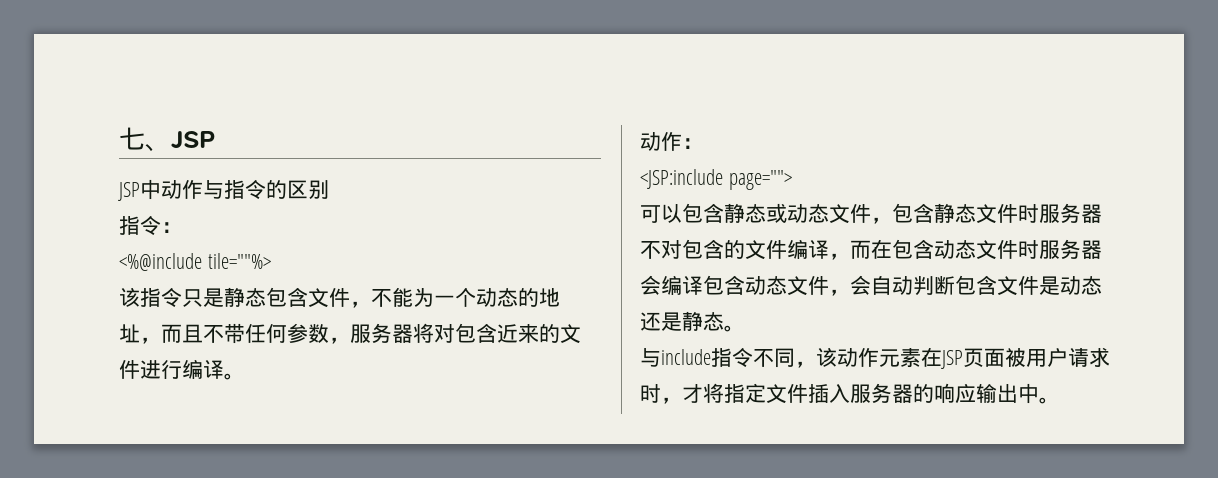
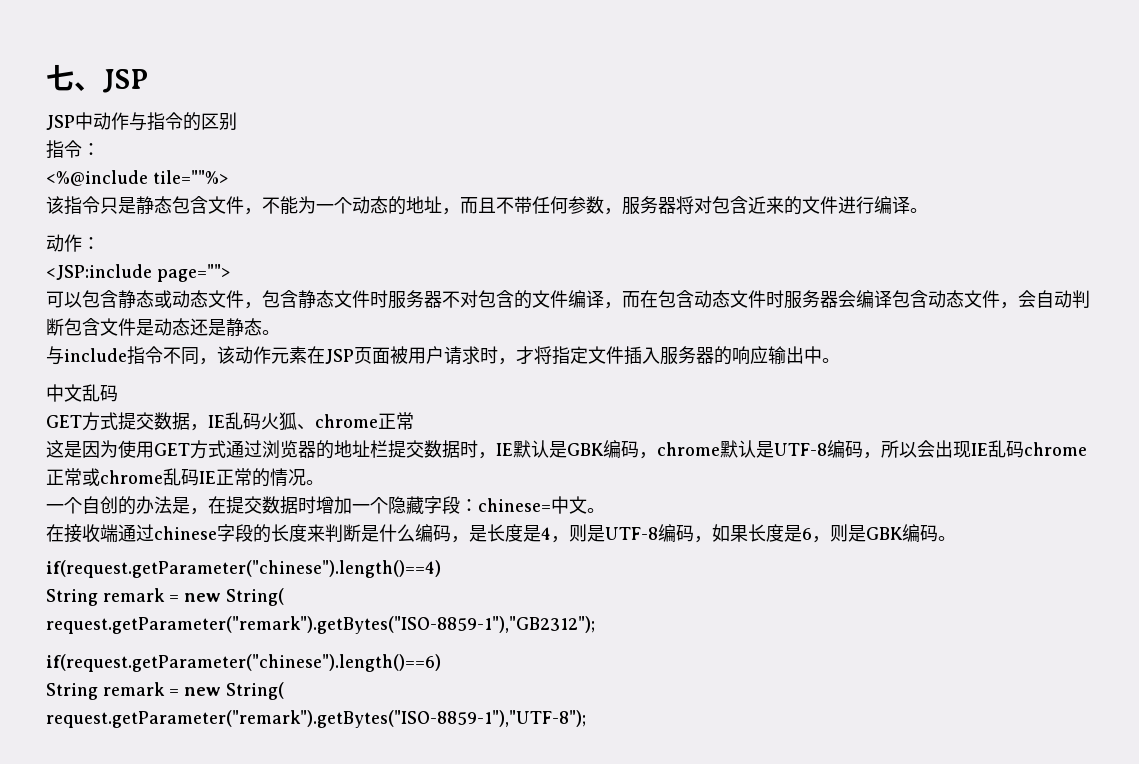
+ 中文乱码
+ GET方式提交数据，IE乱码火狐、chrome正常
+ 这是因为使用GET方式通过浏览器的地址栏提交数据时，IE默认是GBK编码，chrome默认是UTF-8编码，所以会出现IE乱码chrome正常或chrome乱码IE正常的情况。
+ 一个自创的办法是，在提交数据时增加一个隐藏字段：chinese=中文。
+ 在接收端通过chinese字段的长度来判断是什么编码，是长度是4，则是UTF-8编码，如果长度是6，则是GBK编码。
+ if(request.getParameter("chinese").length()==4)
+ String remark = new String(
+ request.getParameter("remark").getBytes("ISO-8859-1"),"GB2312");
+ if(request.getParameter("chinese").length()==6)
+ String remark = new String(
+ request.getParameter("remark").getBytes("ISO-8859-1"),"UTF-8");

